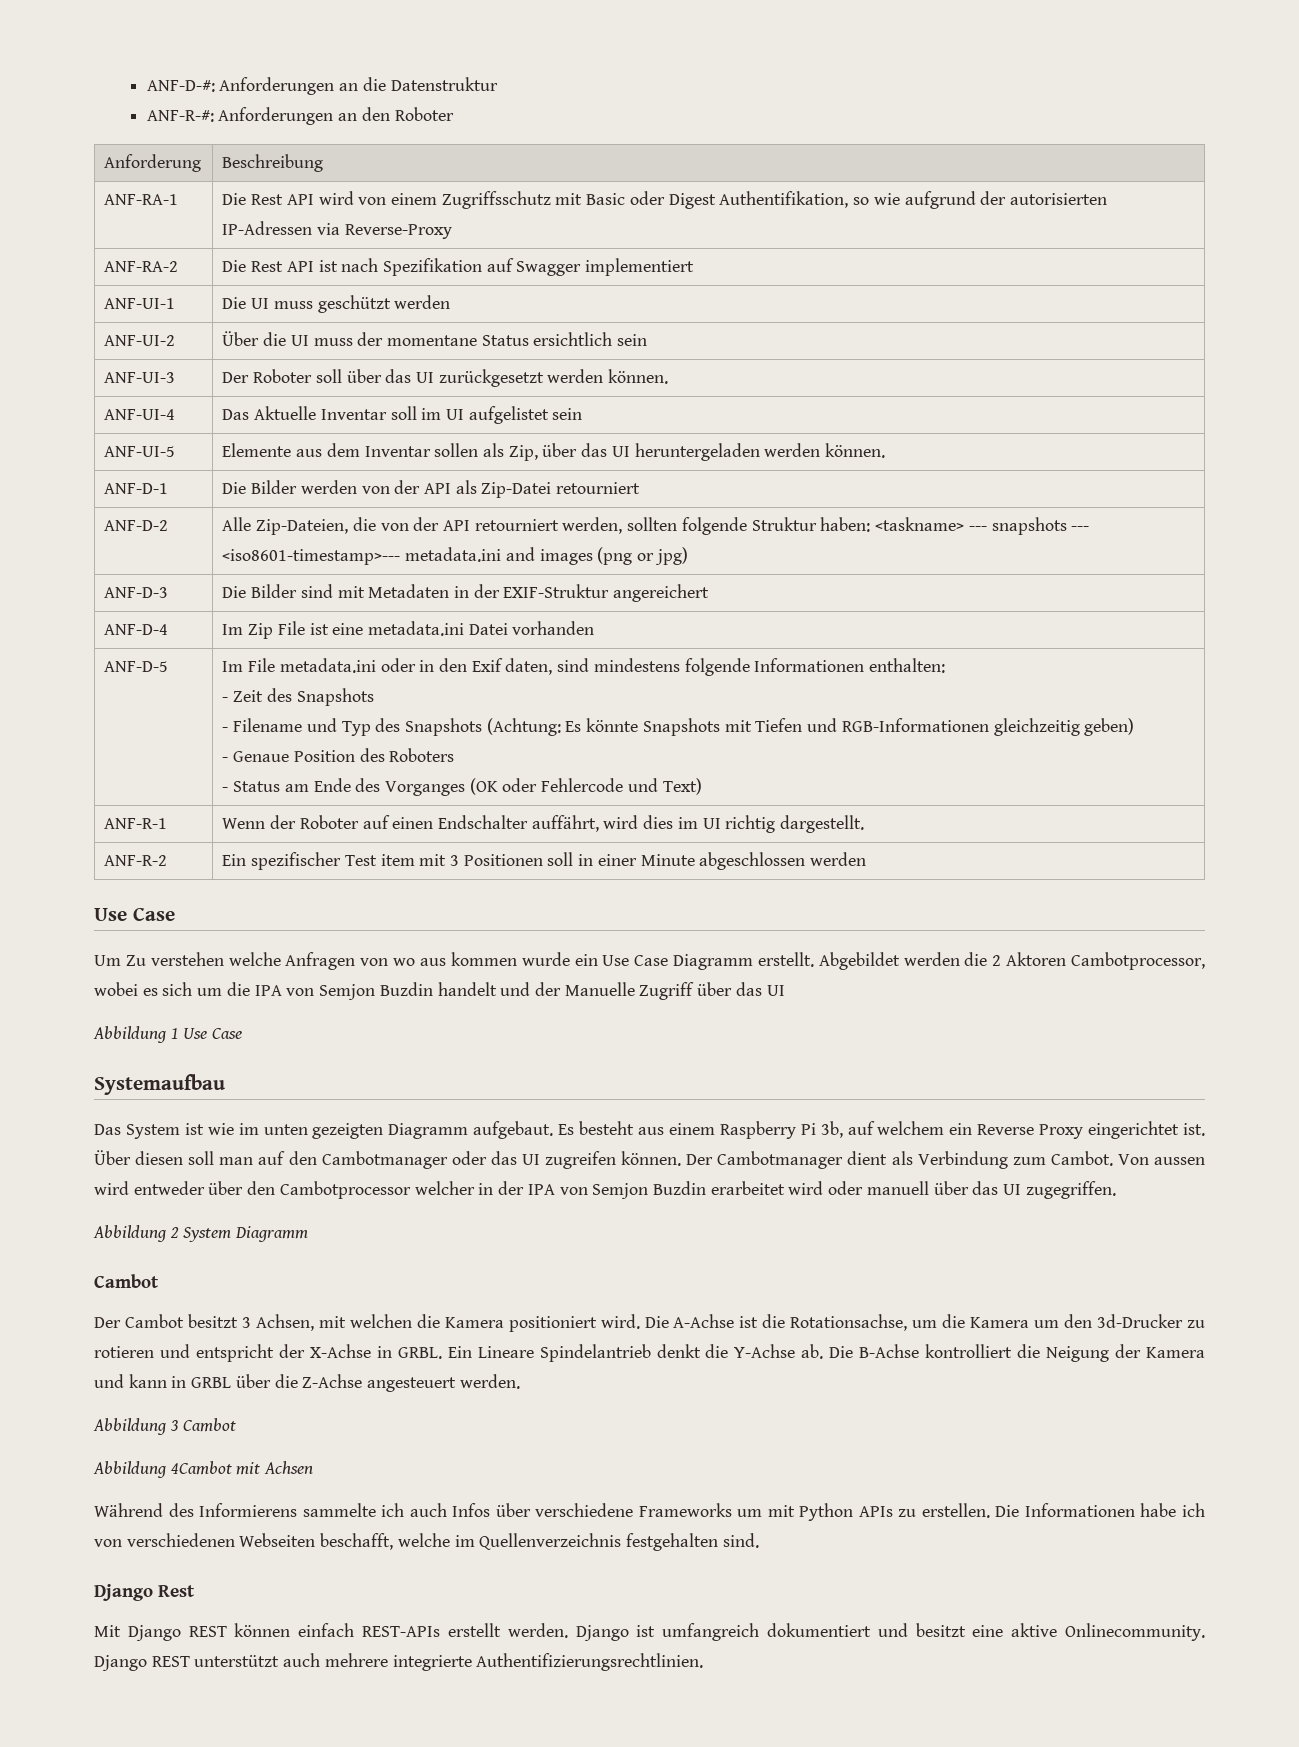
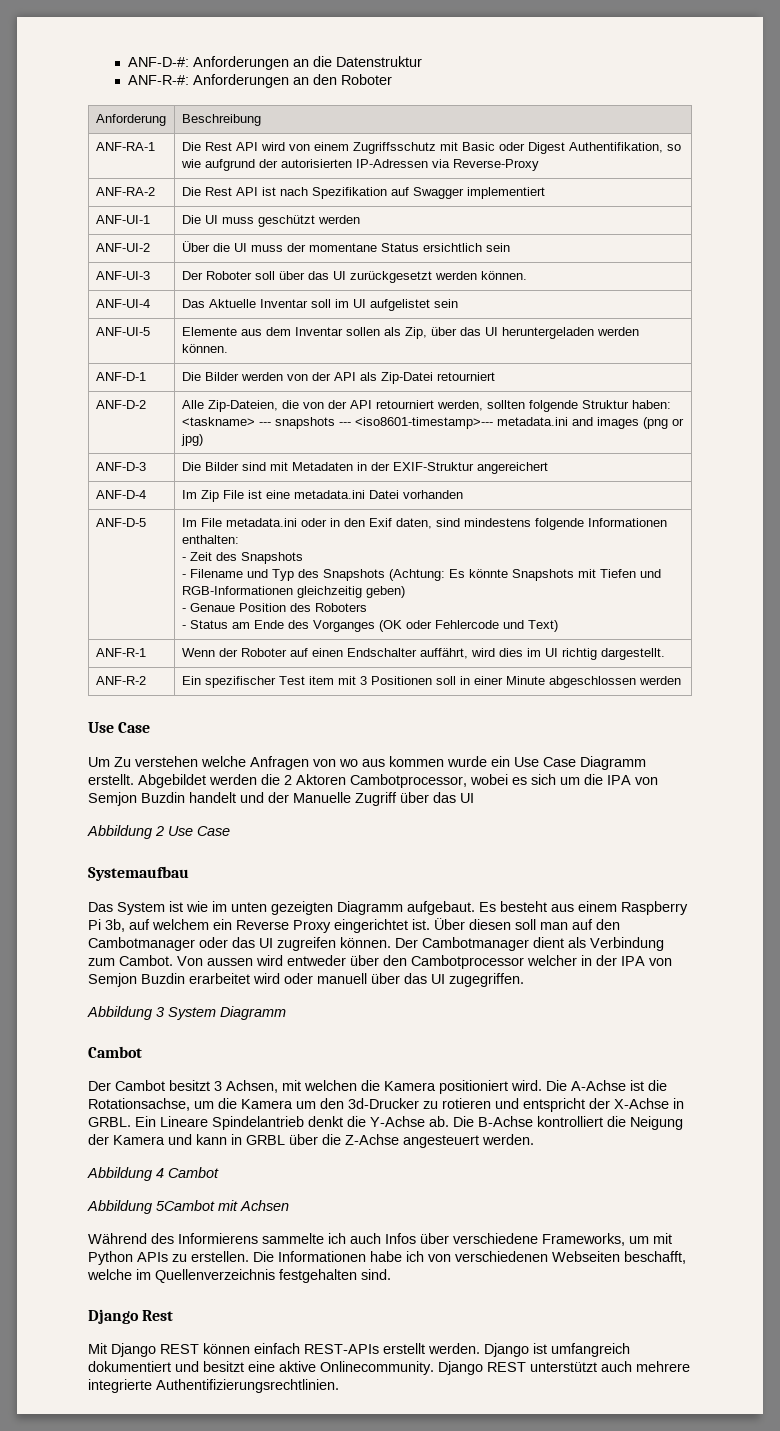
- Abbildung 1 Use Case
+ Abbildung 2 Use Case
- Abbildung 2 System Diagramm
+ Abbildung 3 System Diagramm
- Abbildung 3 Cambot
+ Abbildung 4 Cambot
- Abbildung 4Cambot mit Achsen
+ Abbildung 5Cambot mit Achsen
- Während des Informierens sammelte ich auch Infos über verschiedene Frameworks um mit Python APIs zu erstellen.
+ Während des Informierens sammelte ich auch Infos über verschiedene Frameworks, um mit Python APIs zu erstellen.

